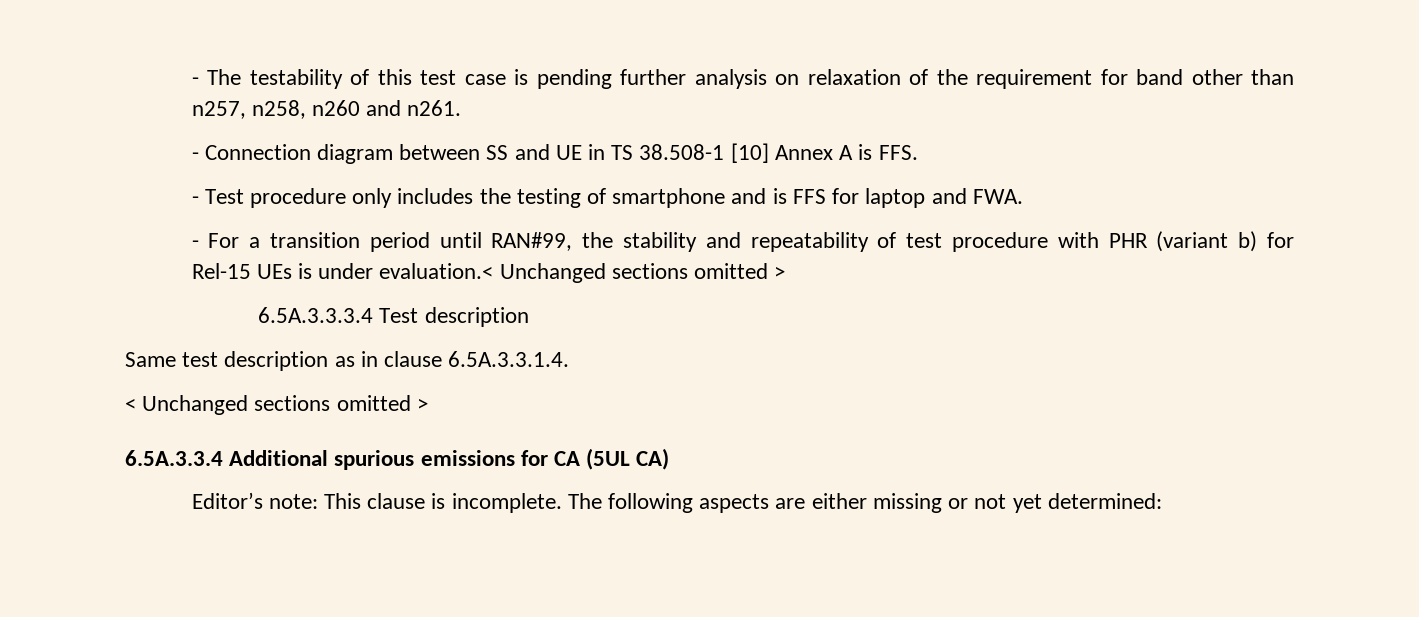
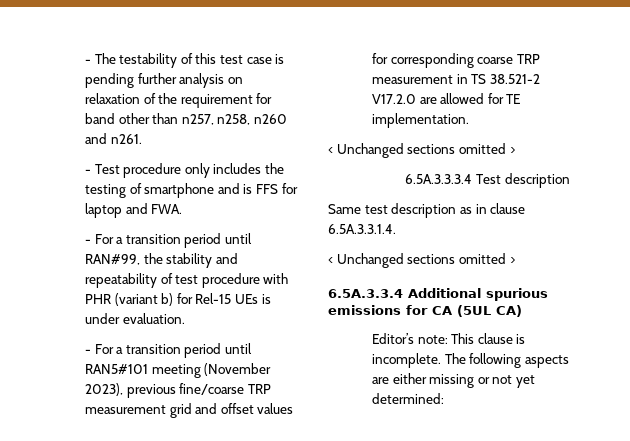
- - Connection diagram between SS and UE in TS 38.508-1 [10] Annex A is FFS.
- - For a transition period until RAN#99, the stability and repeatability of test procedure with PHR (variant b) for Rel-15 UEs is under evaluation.< Unchanged sections omitted >
+ - For a transition period until RAN#99, the stability and repeatability of test procedure with PHR (variant b) for Rel-15 UEs is under evaluation.
+ - For a transition period until RAN5#101 meeting (November 2023), previous fine/coarse TRP measurement grid and offset values for corresponding coarse TRP measurement in TS 38.521-2 V17.2.0 are allowed for TE implementation.
+ < Unchanged sections omitted >

